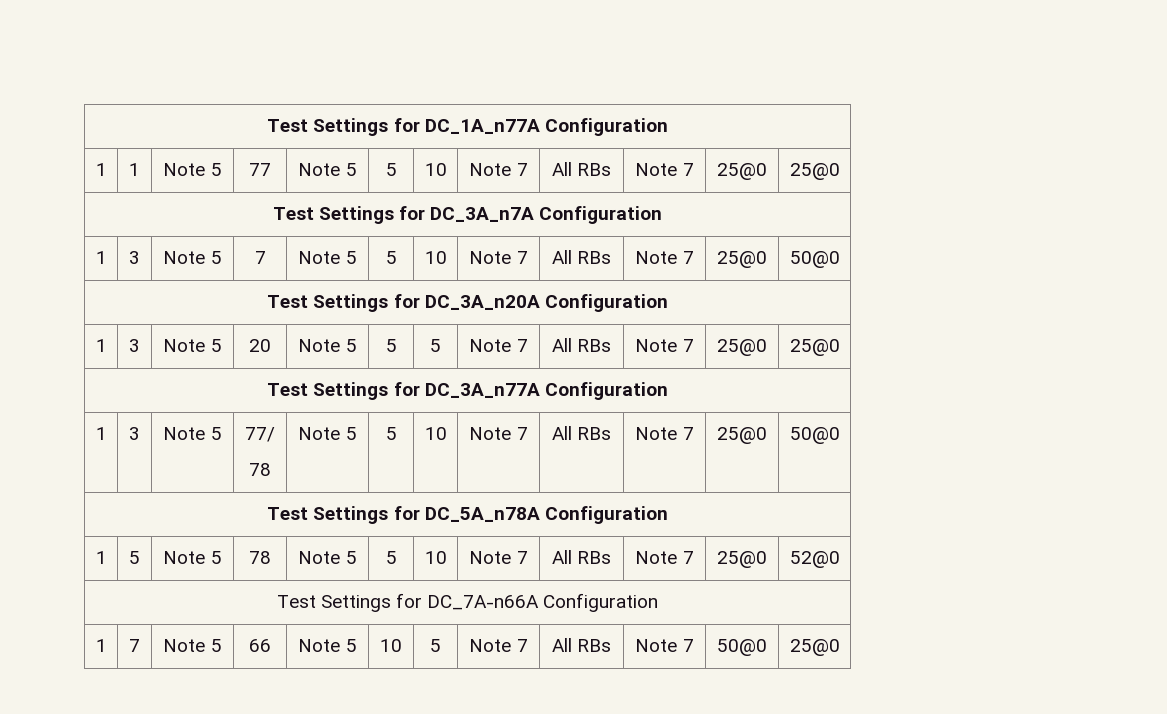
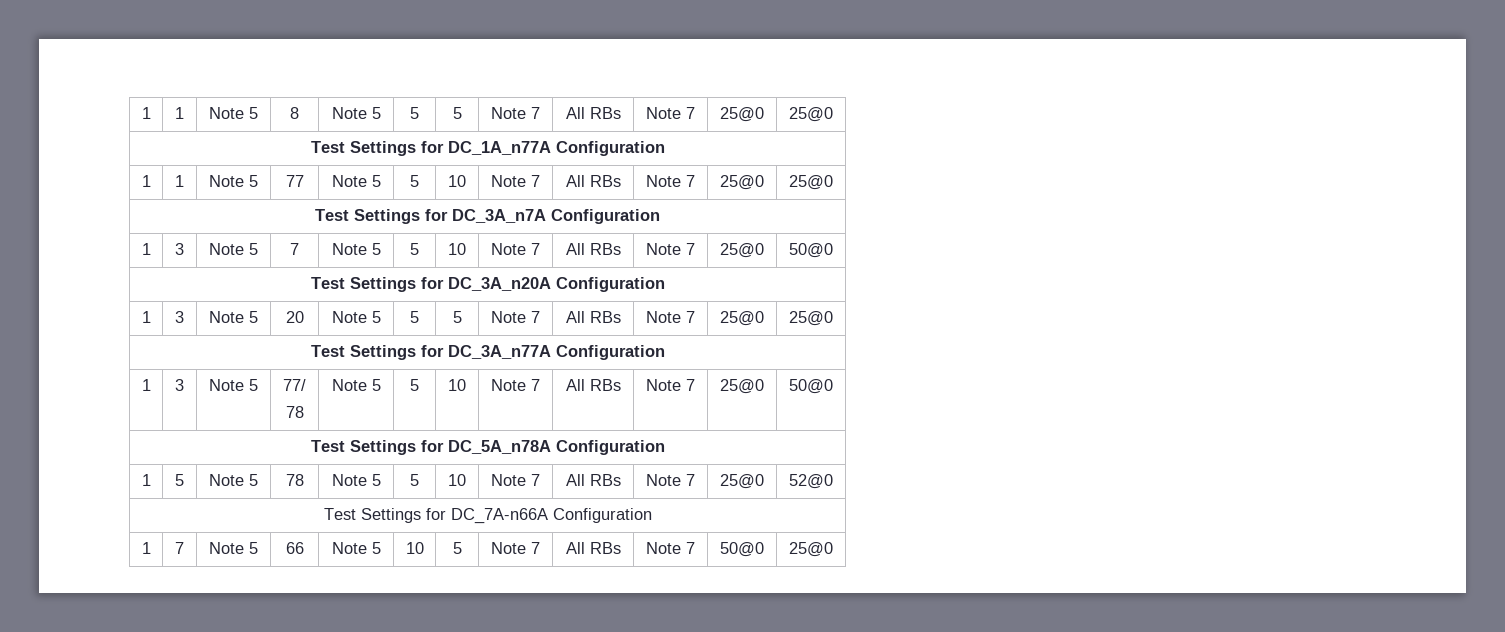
+ 1 | 1 | Note 5 | 8 | Note 5 | 5 | 5 | Note 7 | All RBs | Note 7 | 25@0 | 25@0

